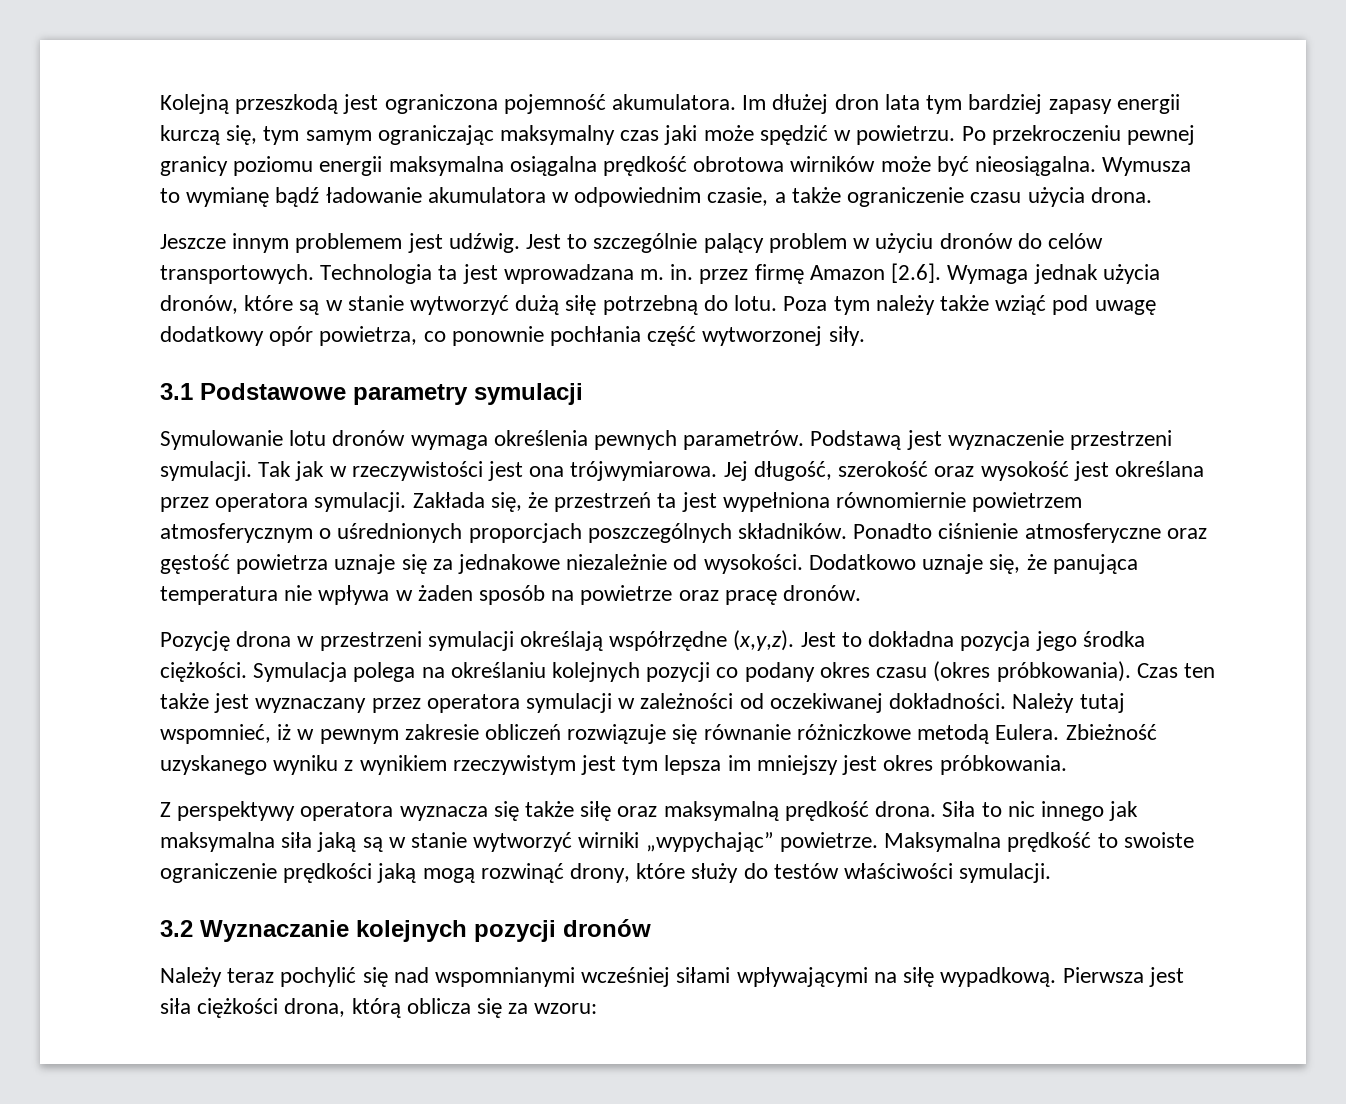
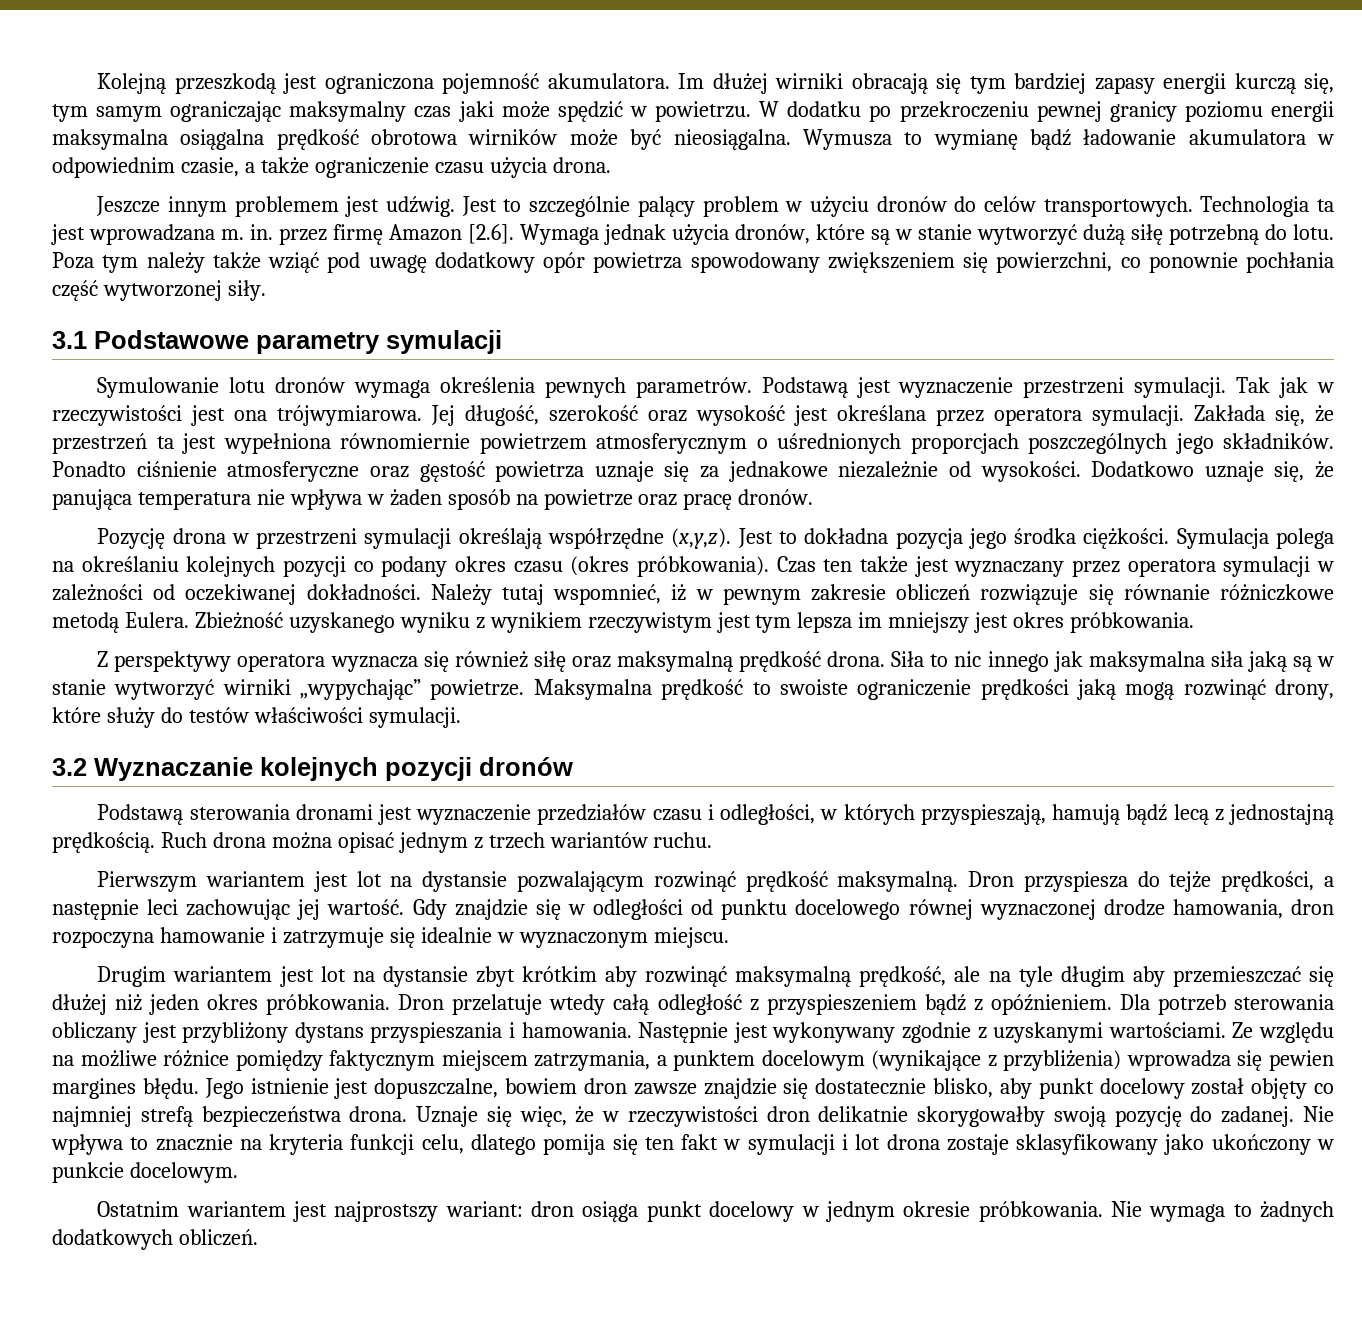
- Im dłużej dron lata tym bardziej zapasy energii kurczą się, tym samym ograniczając maksymalny czas jaki może spędzić w powietrzu.
+ Im dłużej wirniki obracają się tym bardziej zapasy energii kurczą się, tym samym ograniczając maksymalny czas jaki może spędzić w powietrzu.
- Po przekroczeniu pewnej granicy poziomu energii maksymalna osiągalna prędkość obrotowa wirników może być nieosiągalna.
+ W dodatku po przekroczeniu pewnej granicy poziomu energii maksymalna osiągalna prędkość obrotowa wirników może być nieosiągalna.
- Poza tym należy także wziąć pod uwagę dodatkowy opór powietrza, co ponownie pochłania część wytworzonej siły.
+ Poza tym należy także wziąć pod uwagę dodatkowy opór powietrza spowodowany zwiększeniem się powierzchni, co ponownie pochłania część wytworzonej siły.
- Zakłada się, że przestrzeń ta jest wypełniona równomiernie powietrzem atmosferycznym o uśrednionych proporcjach poszczególnych składników.
+ Zakłada się, że przestrzeń ta jest wypełniona równomiernie powietrzem atmosferycznym o uśrednionych proporcjach poszczególnych jego składników.
- Z perspektywy operatora wyznacza się także siłę oraz maksymalną prędkość drona.
+ Z perspektywy operatora wyznacza się również siłę oraz maksymalną prędkość drona.
- Należy teraz pochylić się nad wspomnianymi wcześniej siłami wpływającymi na siłę wypadkową. Pierwsza jest siła ciężkości drona, którą oblicza się za wzoru:
+ Podstawą sterowania dronami jest wyznaczenie przedziałów czasu i odległości, w których przyspieszają, hamują bądź lecą z jednostajną prędkością. Ruch drona można opisać jednym z trzech wariantów ruchu.
+ Pierwszym wariantem jest lot na dystansie pozwalającym rozwinąć prędkość maksymalną. Dron przyspiesza do tejże prędkości, a następnie leci zachowując jej wartość. Gdy znajdzie się w odległości od punktu docelowego równej wyznaczonej drodze hamowania, dron rozpoczyna hamowanie i zatrzymuje się idealnie w wyznaczonym miejscu.
+ Drugim wariantem jest lot na dystansie zbyt krótkim aby rozwinąć maksymalną prędkość, ale na tyle długim aby przemieszczać się dłużej niż jeden okres próbkowania. Dron przelatuje wtedy całą odległość z przyspieszeniem bądź z opóźnieniem. Dla potrzeb sterowania obliczany jest przybliżony dystans przyspieszania i hamowania. Następnie jest wykonywany zgodnie z uzyskanymi wartościami. Ze względu na możliwe różnice pomiędzy faktycznym miejscem zatrzymania, a punktem docelowym (wynikające z przybliżenia) wprowadza się pewien margines błędu. Jego istnienie jest dopuszczalne, bowiem dron zawsze znajdzie się dostatecznie blisko, aby punkt docelowy został objęty co najmniej strefą bezpieczeństwa drona. Uznaje się więc, że w rzeczywistości dron delikatnie skorygowałby swoją pozycję do zadanej. Nie wpływa to znacznie na kryteria funkcji celu, dlatego pomija się ten fakt w symulacji i lot drona zostaje sklasyfikowany jako ukończony w punkcie docelowym.
+ Ostatnim wariantem jest najprostszy wariant: dron osiąga punkt docelowy w jednym okresie próbkowania. Nie wymaga to żadnych dodatkowych obliczeń.

